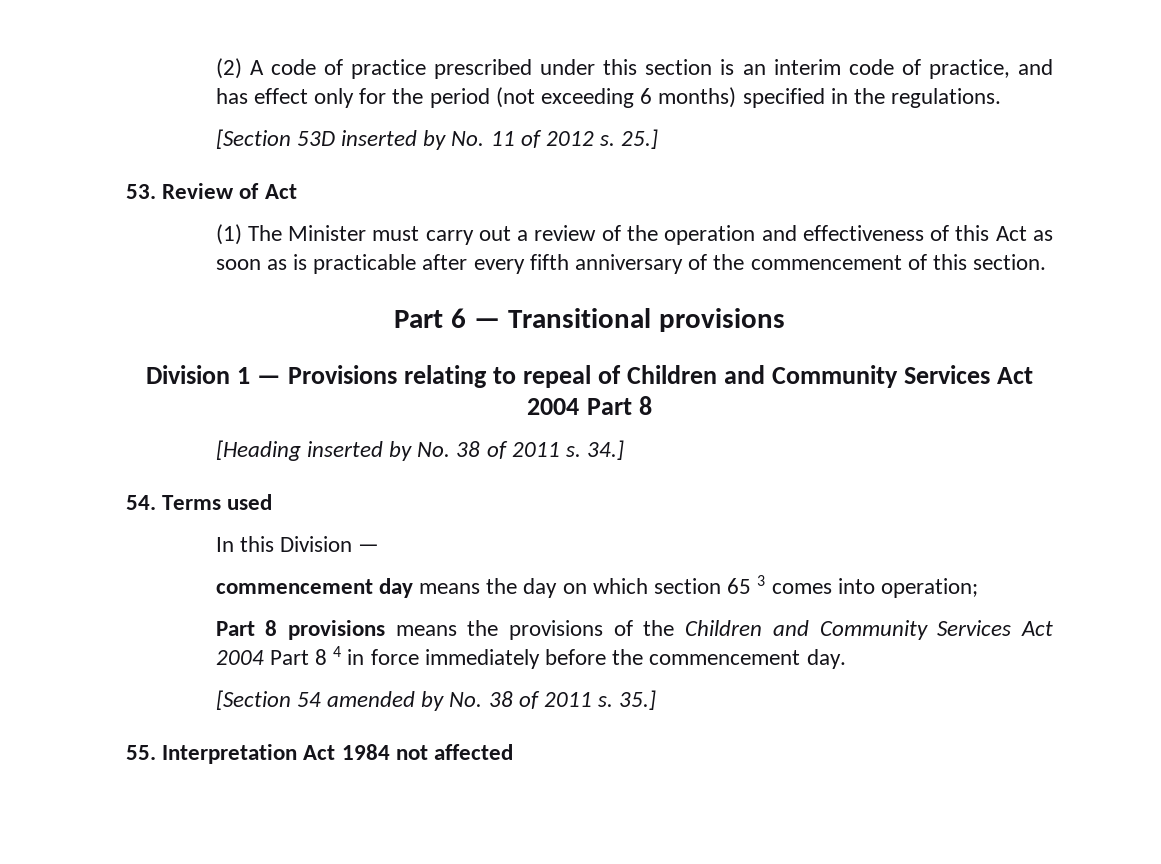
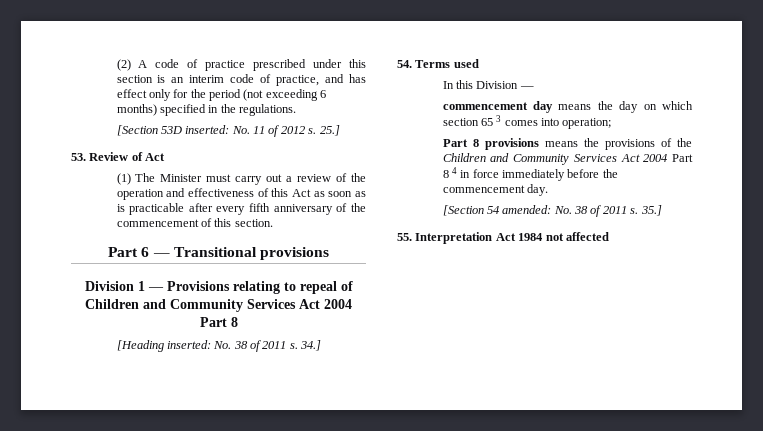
- [Section 53D inserted by No. 11 of 2012 s.
+ [Section 53D inserted: No. 11 of 2012 s.
- [Heading inserted by No. 38 of 2011 s.
+ [Heading inserted: No. 38 of 2011 s.
- [Section 54 amended by No. 38 of 2011 s.
+ [Section 54 amended: No. 38 of 2011 s.

